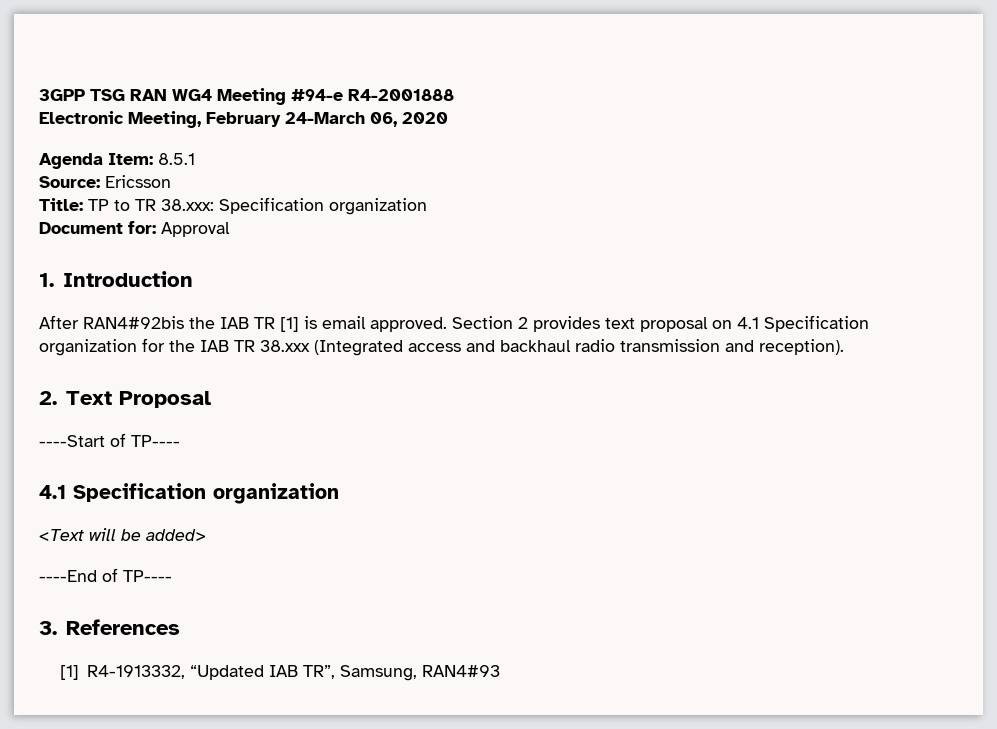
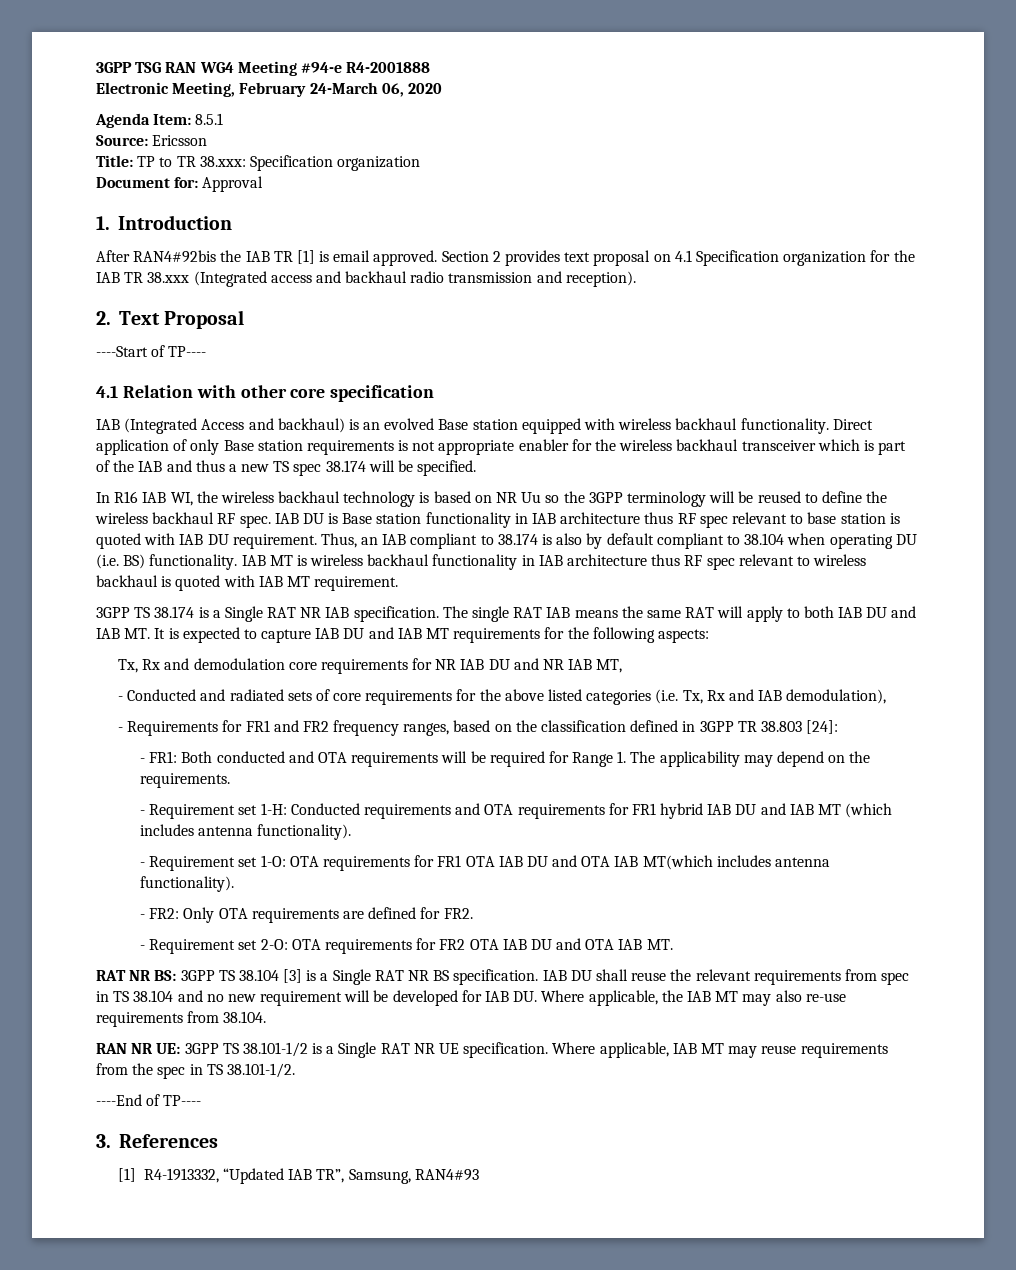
  ----Start of TP----
- 4.1 Specification organization
- <Text will be added>
+ 4.1 Relation with other core specification
+ IAB (Integrated Access and backhaul) is an evolved Base station equipped with wireless backhaul functionality. Direct application of only Base station requirements is not appropriate enabler for the wireless backhaul transceiver which is part of the IAB and thus a new TS spec 38.174 will be specified.
+ In R16 IAB WI, the wireless backhaul technology is based on NR Uu so the 3GPP terminology will be reused to define the wireless backhaul RF spec. IAB DU is Base station functionality in IAB architecture thus RF spec relevant to base station is quoted with IAB DU requirement. Thus, an IAB compliant to 38.174 is also by default compliant to 38.104 when operating DU (i.e. BS) functionality. IAB MT is wireless backhaul functionality in IAB architecture thus RF spec relevant to wireless backhaul is quoted with IAB MT requirement.
+ 3GPP TS 38.174 is a Single RAT NR IAB specification. The single RAT IAB means the same RAT will apply to both IAB DU and IAB MT. It is expected to capture IAB DU and IAB MT requirements for the following aspects:
+ Tx, Rx and demodulation core requirements for NR IAB DU and NR IAB MT,
+ - Conducted and radiated sets of core requirements for the above listed categories (i.e. Tx, Rx and IAB demodulation),
+ - Requirements for FR1 and FR2 frequency ranges, based on the classification defined in 3GPP TR 38.803 [24]:
+ - FR1: Both conducted and OTA requirements will be required for Range 1. The applicability may depend on the requirements.
+ - Requirement set 1-H: Conducted requirements and OTA requirements for FR1 hybrid IAB DU and IAB MT (which includes antenna functionality).
+ - Requirement set 1-O: OTA requirements for FR1 OTA IAB DU and OTA IAB MT(which includes antenna functionality).
+ - FR2: Only OTA requirements are defined for FR2.
+ - Requirement set 2-O: OTA requirements for FR2 OTA IAB DU and OTA IAB MT.
+ RAT NR BS: 3GPP TS 38.104 [3] is a Single RAT NR BS specification. IAB DU shall reuse the relevant requirements from spec in TS 38.104 and no new requirement will be developed for IAB DU. Where applicable, the IAB MT may also re-use requirements from 38.104.
+ RAN NR UE: 3GPP TS 38.101-1/2 is a Single RAT NR UE specification. Where applicable, IAB MT may reuse requirements from the spec in TS 38.101-1/2.

